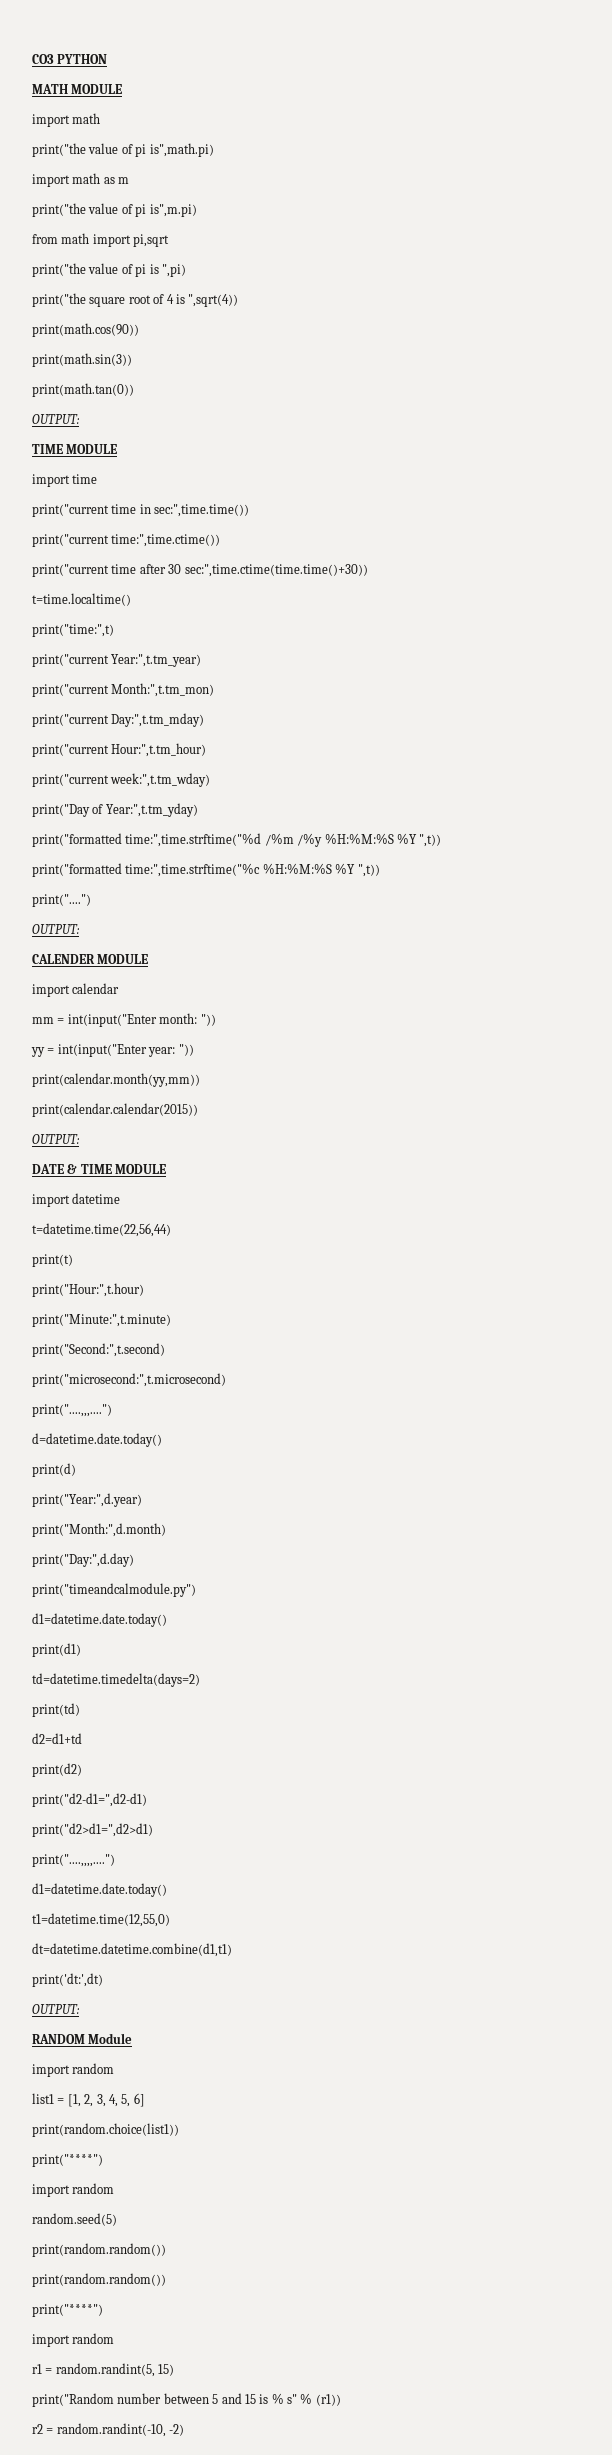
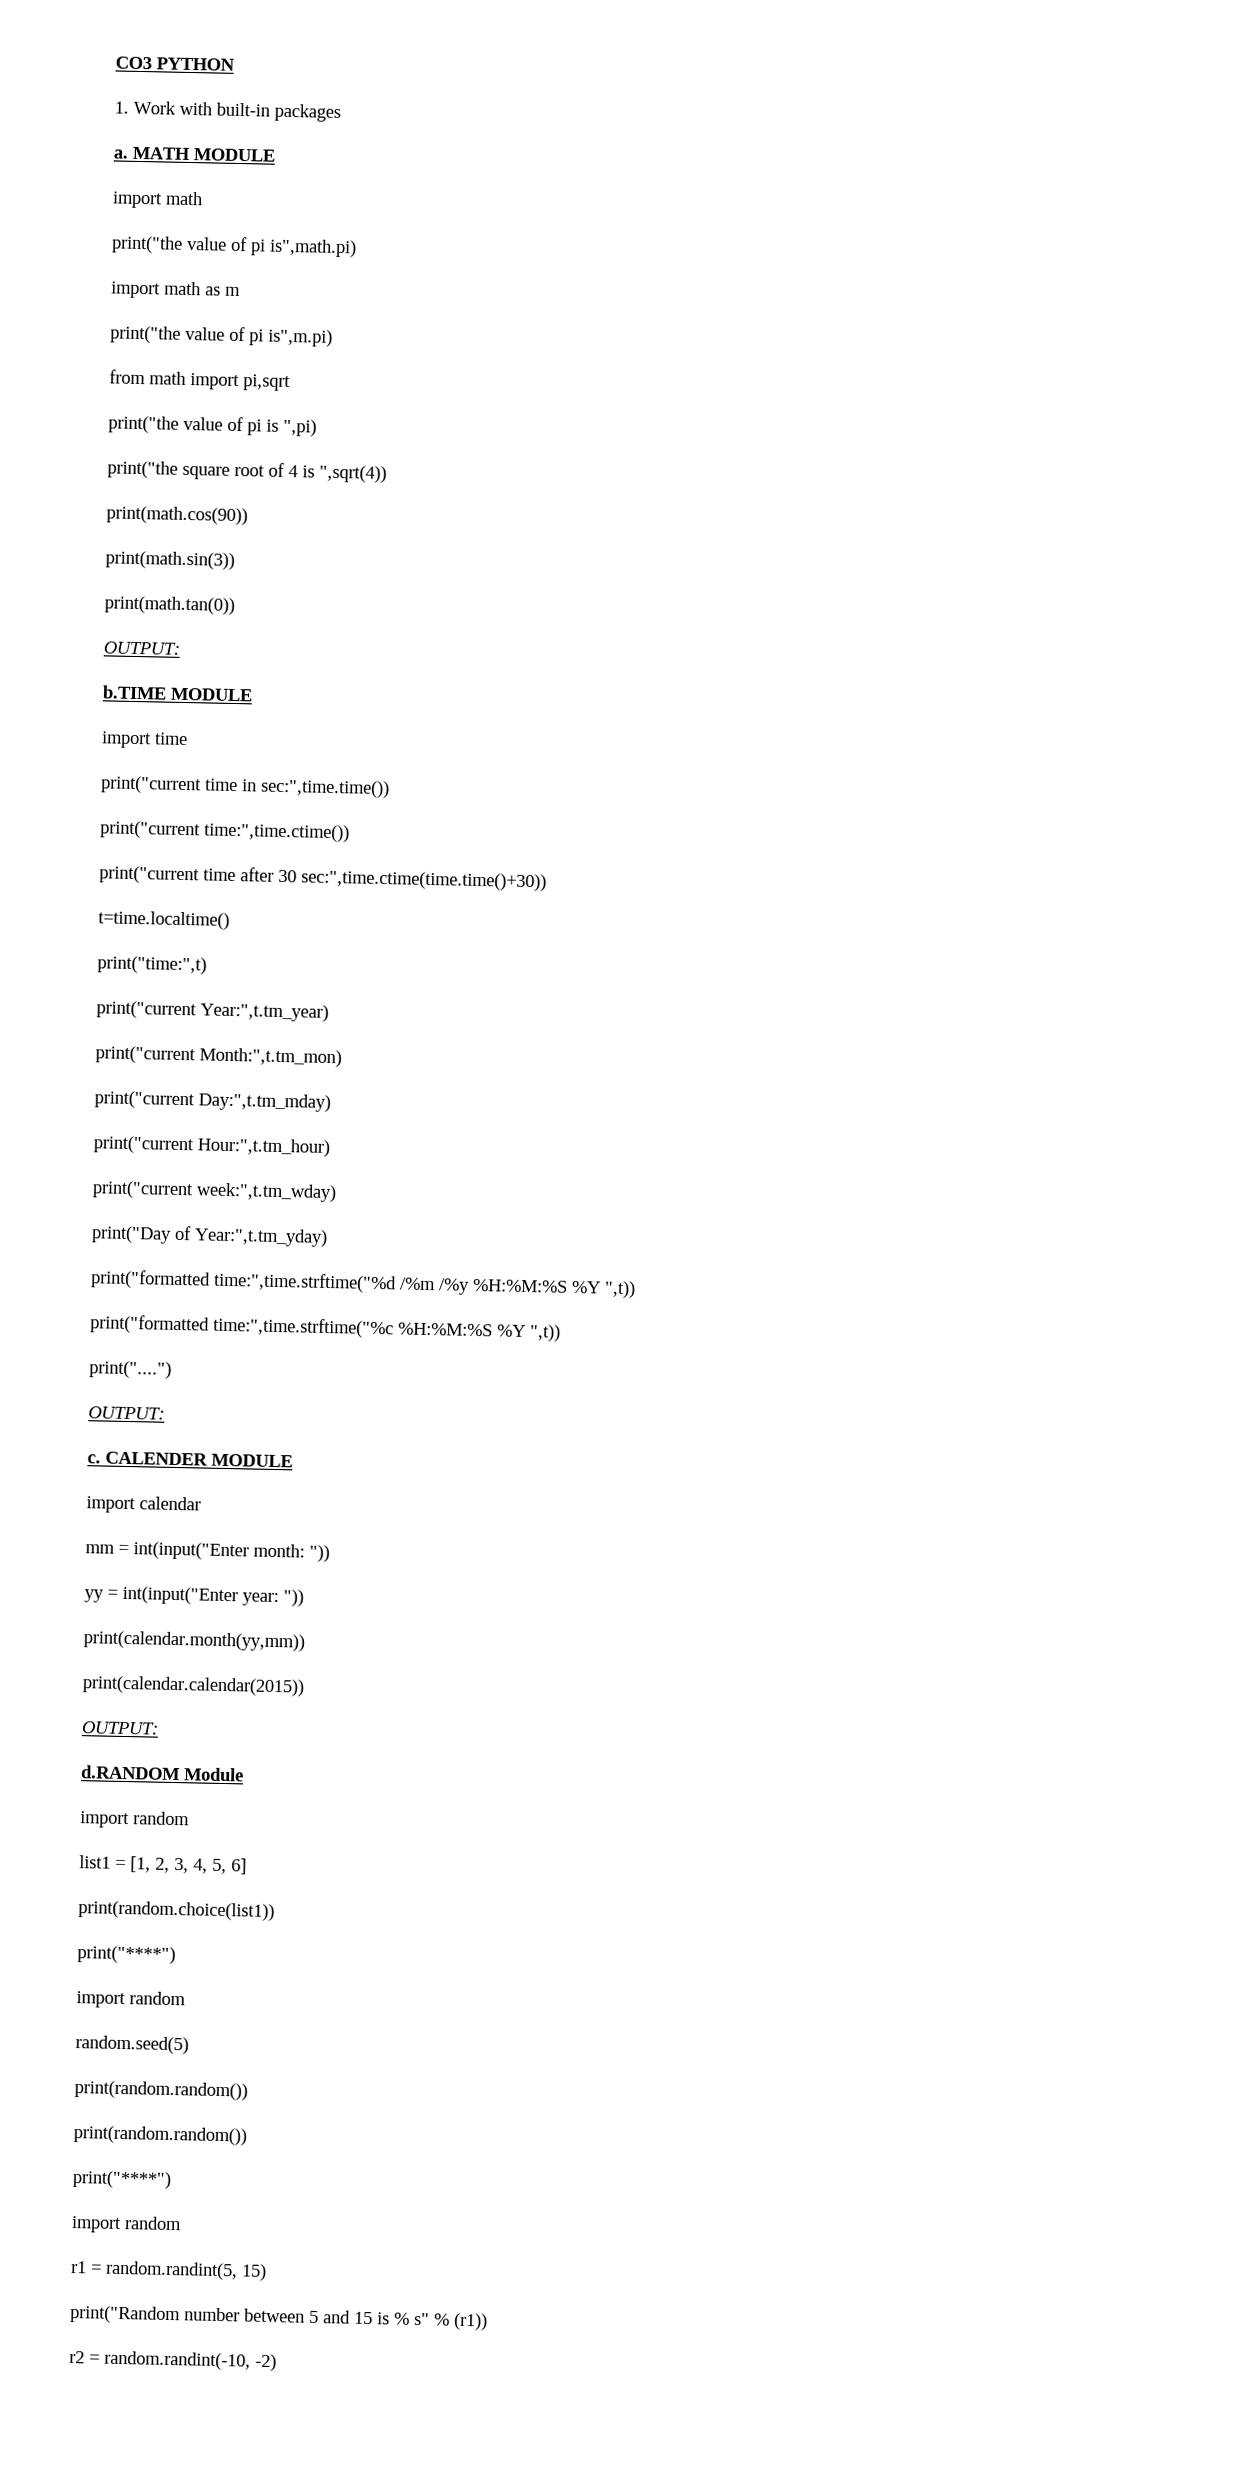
+ 1. Work with built-in packages
+ a.
  print(math.tan(0))
  OUTPUT:
- TIME MODULE
+ b.TIME MODULE
+ c.
- DATE & TIME MODULE
- import datetime
- t=datetime.time(22,56,44)
- print(t)
- print("Hour:",t.hour)
- print("Minute:",t.minute)
- print("Second:",t.second)
- print("microsecond:",t.microsecond)
- print("....,,,....")
- d=datetime.date.today()
- print(d)
- print("Year:",d.year)
- print("Month:",d.month)
- print("Day:",d.day)
- print("timeandcalmodule.py")
- d1=datetime.date.today()
- print(d1)
- td=datetime.timedelta(days=2)
- print(td)
- d2=d1+td
- print(d2)
- print("d2-d1=",d2-d1)
- print("d2>d1=",d2>d1)
- print("....,,,,....")
- d1=datetime.date.today()
- t1=datetime.time(12,55,0)
- dt=datetime.datetime.combine(d1,t1)
- print('dt:',dt)
- OUTPUT:
- RANDOM Module
+ d.RANDOM Module

